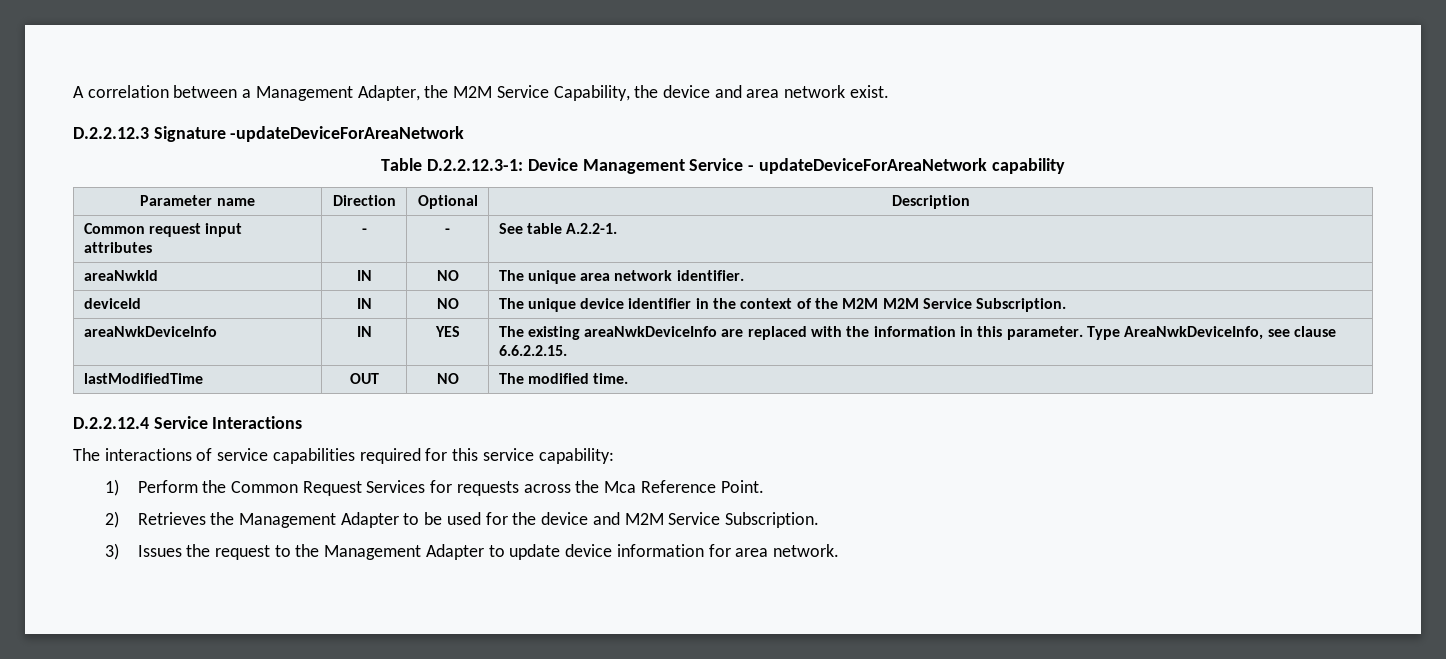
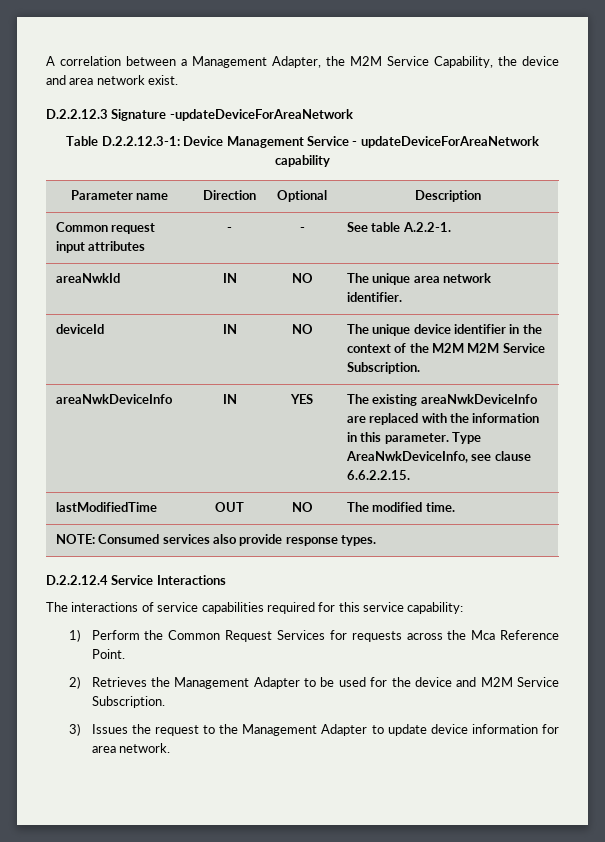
+ NOTE: Consumed services also provide response types.

